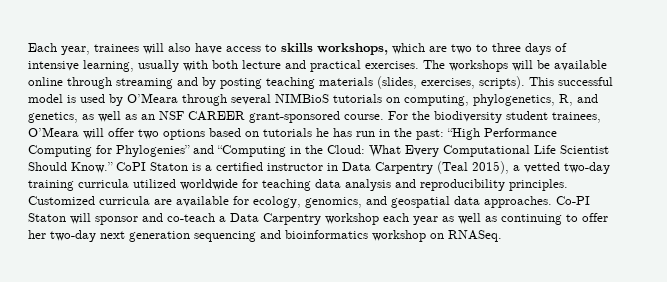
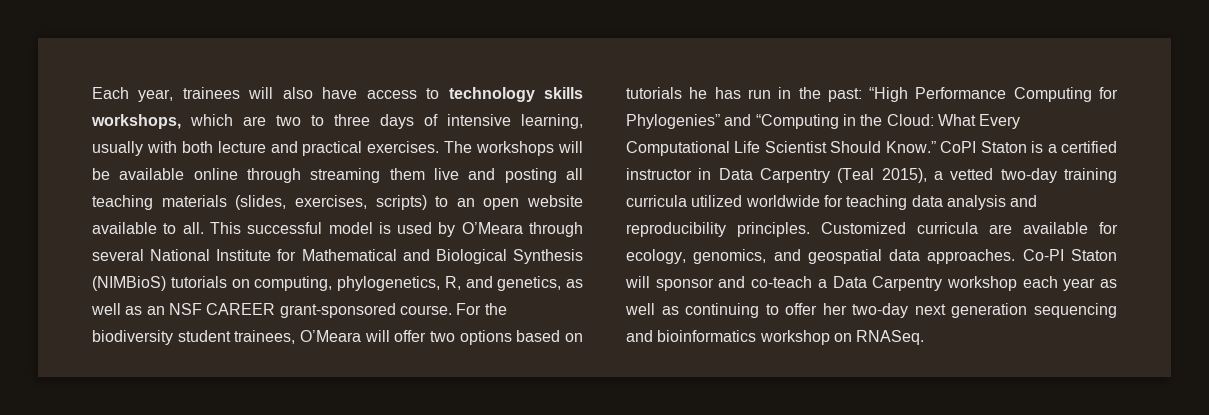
- Each year, trainees will also have access to skills workshops, which are two to three days of intensive learning, usually with both lecture and practical exercises.
+ Each year, trainees will also have access to technology skills workshops, which are two to three days of intensive learning, usually with both lecture and practical exercises.
- The workshops will be available online through streaming and by posting teaching materials (slides, exercises, scripts).
+ The workshops will be available online through streaming them live and posting all teaching materials (slides, exercises, scripts) to an open website available to all.
- This successful model is used by O’Meara through several NIMBioS tutorials on computing, phylogenetics, R, and genetics, as well as an NSF CAREER grant-sponsored course.
+ This successful model is used by O’Meara through several National Institute for Mathematical and Biological Synthesis (NIMBioS) tutorials on computing, phylogenetics, R, and genetics, as well as an NSF CAREER grant-sponsored course.

